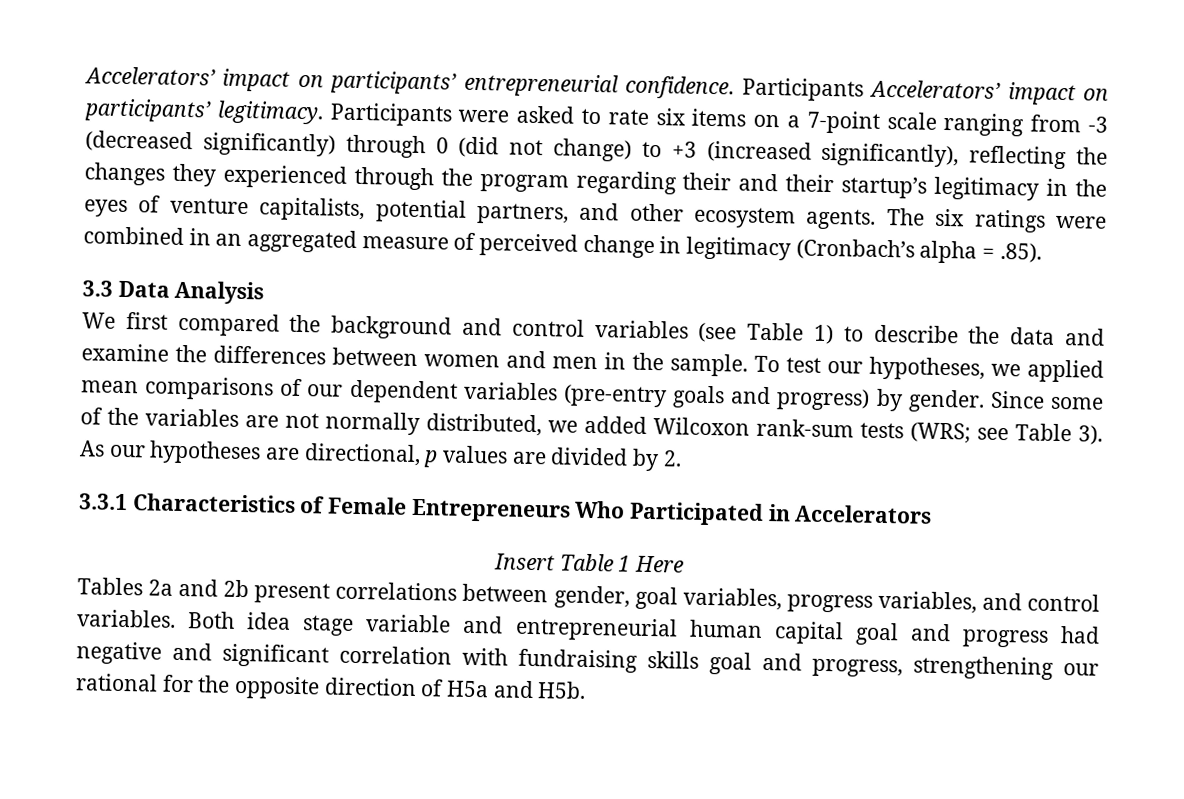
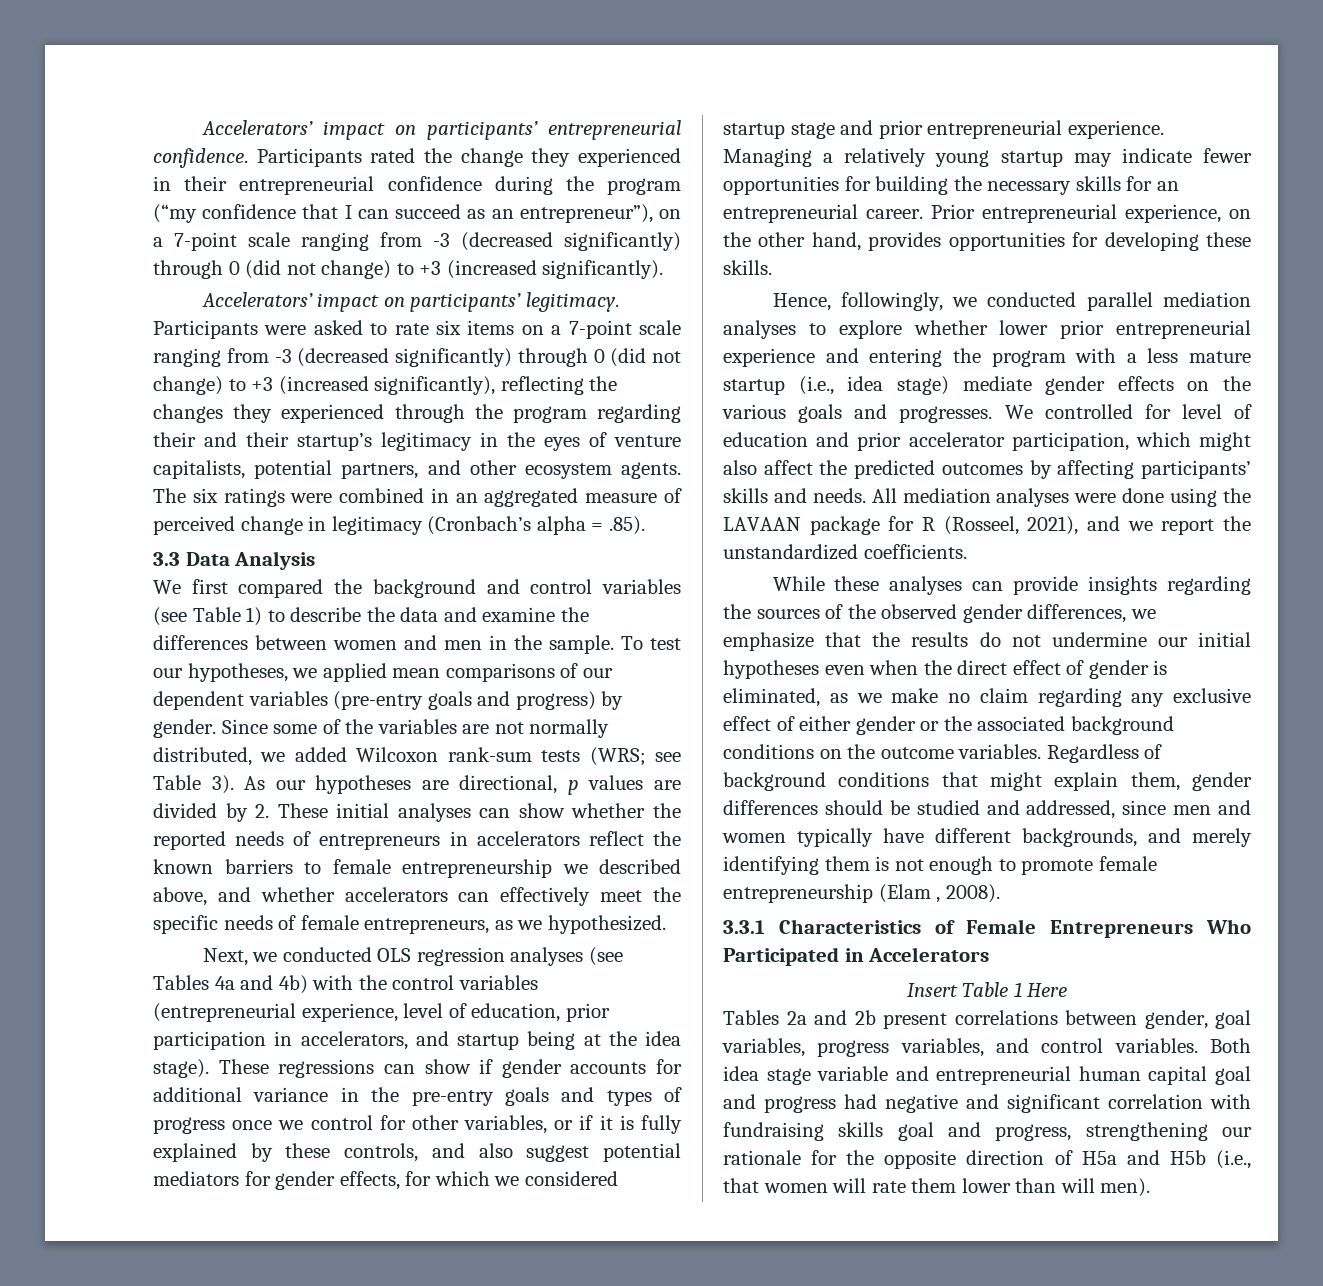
- Participants Accelerators’ impact on participants’ legitimacy.
+ Participants rated the change they experienced in their entrepreneurial confidence during the program (“my confidence that I can succeed as an entrepreneur”), on a 7-point scale ranging from -3 (decreased significantly) through 0 (did not change) to +3 (increased significantly).
+ Accelerators’ impact on participants’ legitimacy.
- As our hypotheses are directional, p values are divided by 2.
+ As our hypotheses are directional, p values are divided by 2. These initial analyses can show whether the reported needs of entrepreneurs in accelerators reflect the known barriers to female entrepreneurship we described above, and whether accelerators can effectively meet the specific needs of female entrepreneurs, as we hypothesized.
+ Next, we conducted OLS regression analyses (see Tables 4a and 4b) with the control variables (entrepreneurial experience, level of education, prior participation in accelerators, and startup being at the idea stage). These regressions can show if gender accounts for additional variance in the pre-entry goals and types of progress once we control for other variables, or if it is fully explained by these controls, and also suggest potential mediators for gender effects, for which we considered startup stage and prior entrepreneurial experience. Managing a relatively young startup may indicate fewer opportunities for building the necessary skills for an entrepreneurial career. Prior entrepreneurial experience, on the other hand, provides opportunities for developing these skills.
+ Hence, followingly, we conducted parallel mediation analyses to explore whether lower prior entrepreneurial experience and entering the program with a less mature startup (i.e., idea stage) mediate gender effects on the various goals and progresses. We controlled for level of education and prior accelerator participation, which might also affect the predicted outcomes by affecting participants’ skills and needs. All mediation analyses were done using the LAVAAN package for R (Rosseel, 2021), and we report the unstandardized coefficients.
+ While these analyses can provide insights regarding the sources of the observed gender differences, we emphasize that the results do not undermine our initial hypotheses even when the direct effect of gender is eliminated, as we make no claim regarding any exclusive effect of either gender or the associated background conditions on the outcome variables. Regardless of background conditions that might explain them, gender differences should be studied and addressed, since men and women typically have different backgrounds, and merely identifying them is not enough to promote female entrepreneurship (Elam , 2008).
- Both idea stage variable and entrepreneurial human capital goal and progress had negative and significant correlation with fundraising skills goal and progress, strengthening our rational for the opposite direction of H5a and H5b.
+ Both idea stage variable and entrepreneurial human capital goal and progress had negative and significant correlation with fundraising skills goal and progress, strengthening our rationale for the opposite direction of H5a and H5b (i.e., that women will rate them lower than will men).

